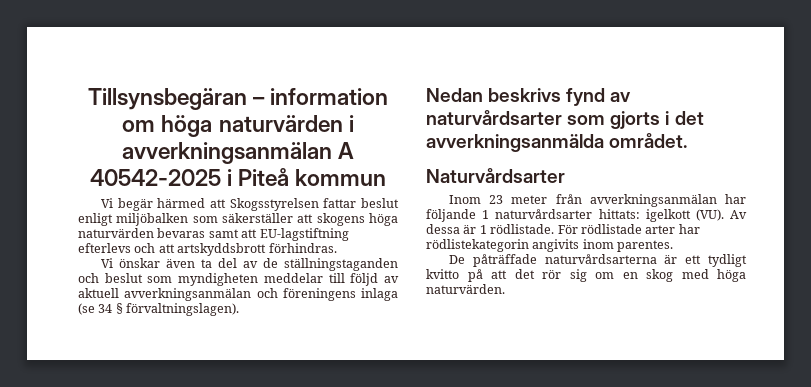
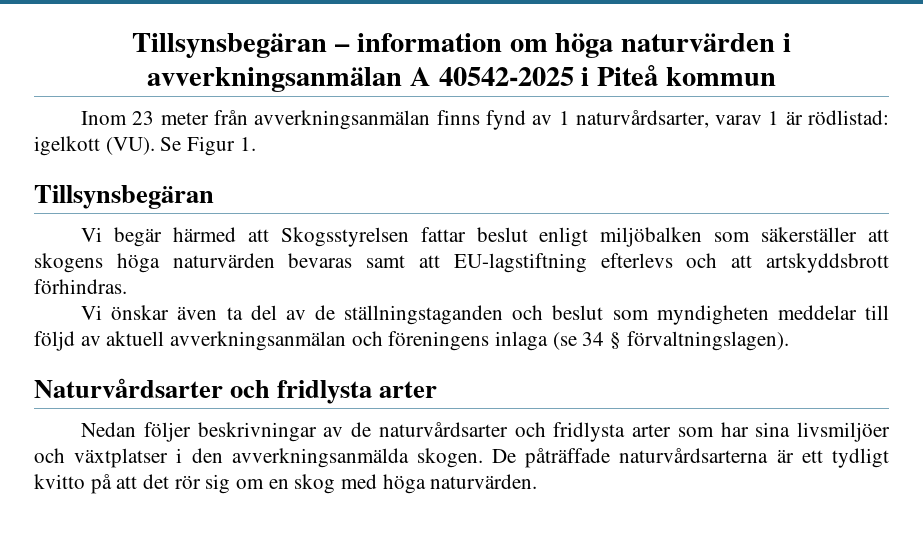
+ Inom 23 meter från avverkningsanmälan finns fynd av 1 naturvårdsarter, varav 1 är rödlistad: igelkott (VU). Se Figur 1.
+ Tillsynsbegäran
- Nedan beskrivs fynd av naturvårdsarter som gjorts i det avverkningsanmälda området.
- Naturvårdsarter
- Inom 23 meter från avverkningsanmälan har följande 1 naturvårdsarter hittats: igelkott (VU). Av dessa är 1 rödlistade. För rödlistade arter har rödlistekategorin angivits inom parentes.
- De påträffade naturvårdsarterna är ett tydligt kvitto på att det rör sig om en skog med höga naturvärden.
+ Naturvårdsarter och fridlysta arter
+ Nedan följer beskrivningar av de naturvårdsarter och fridlysta arter som har sina livsmiljöer och växtplatser i den avverkningsanmälda skogen. De påträffade naturvårdsarterna är ett tydligt kvitto på att det rör sig om en skog med höga naturvärden.

